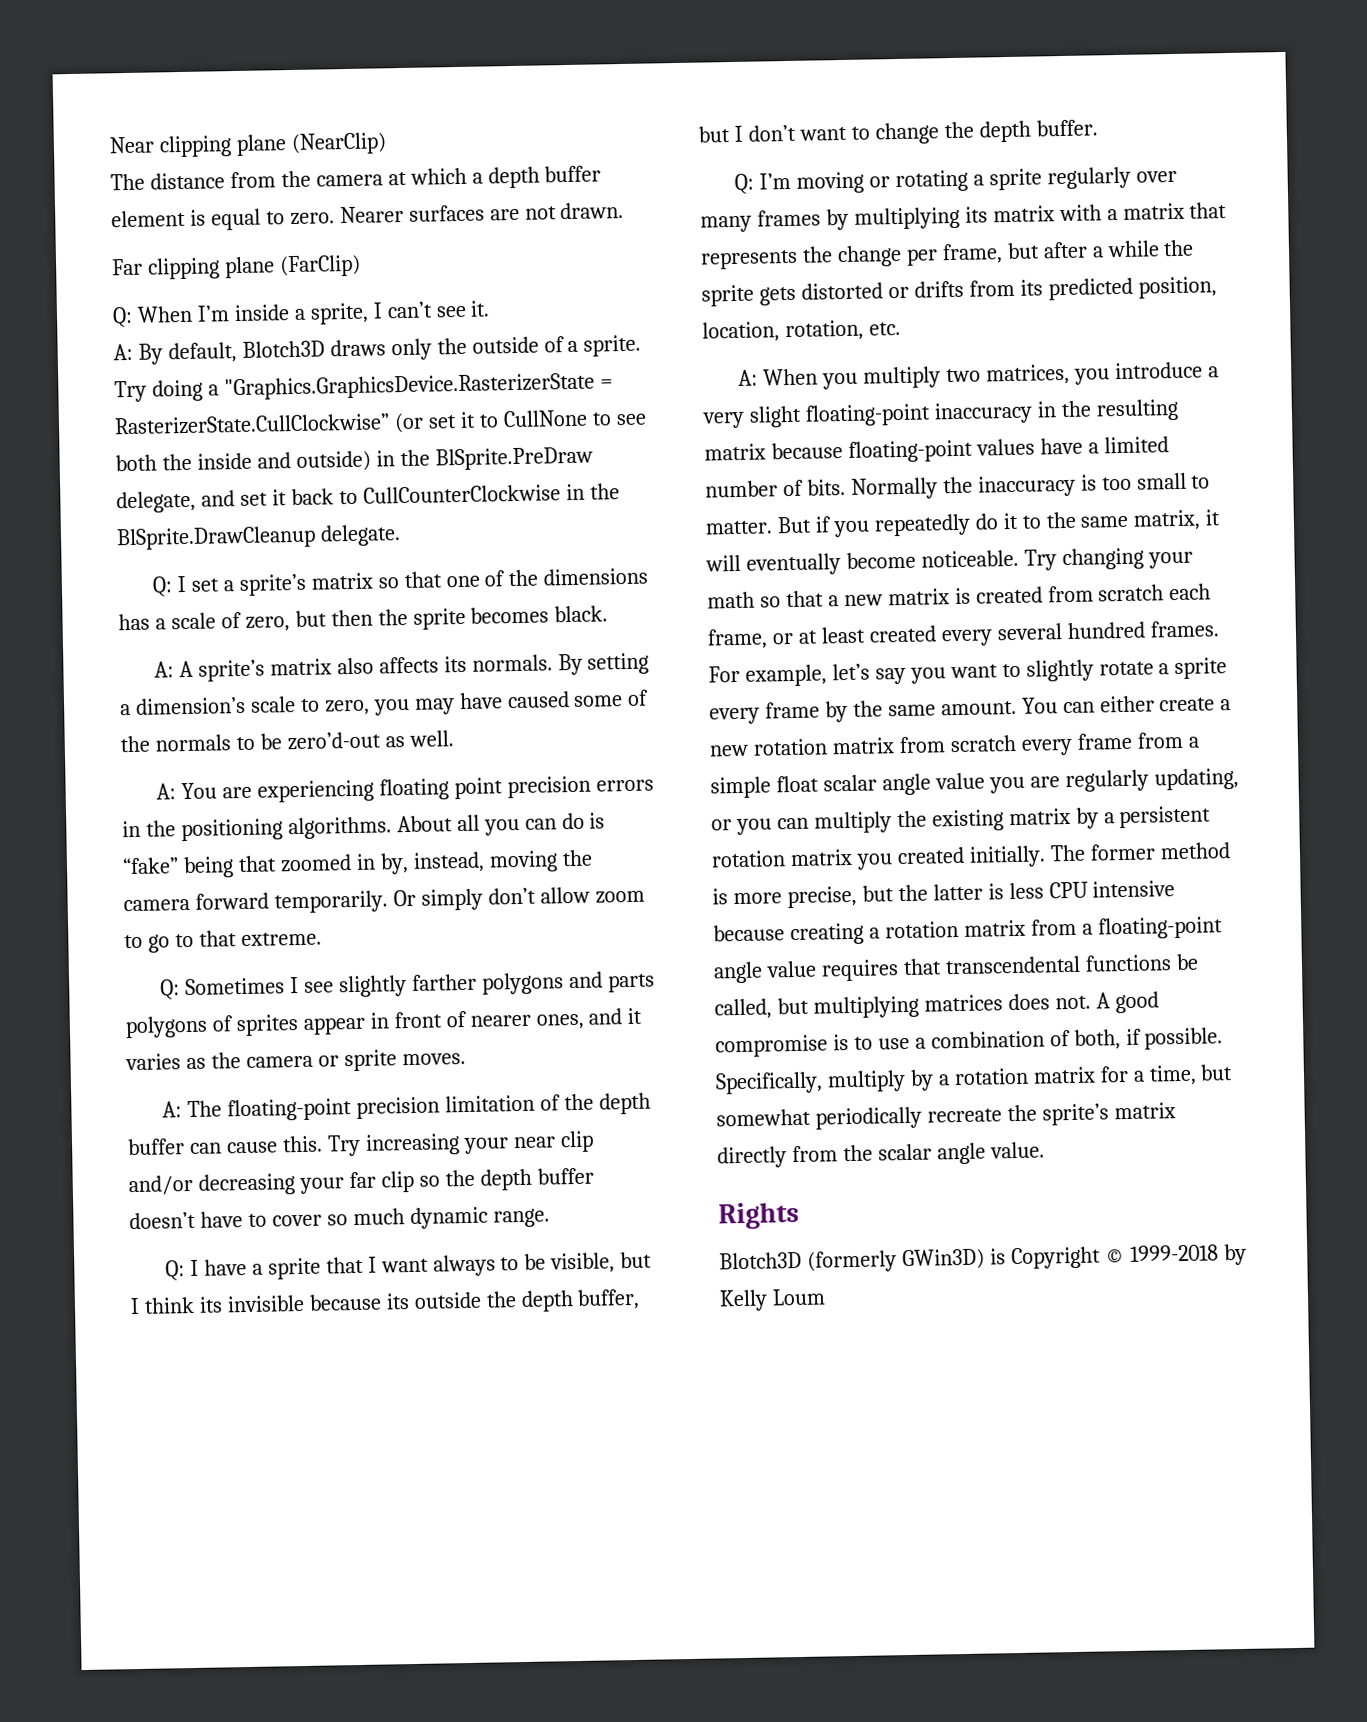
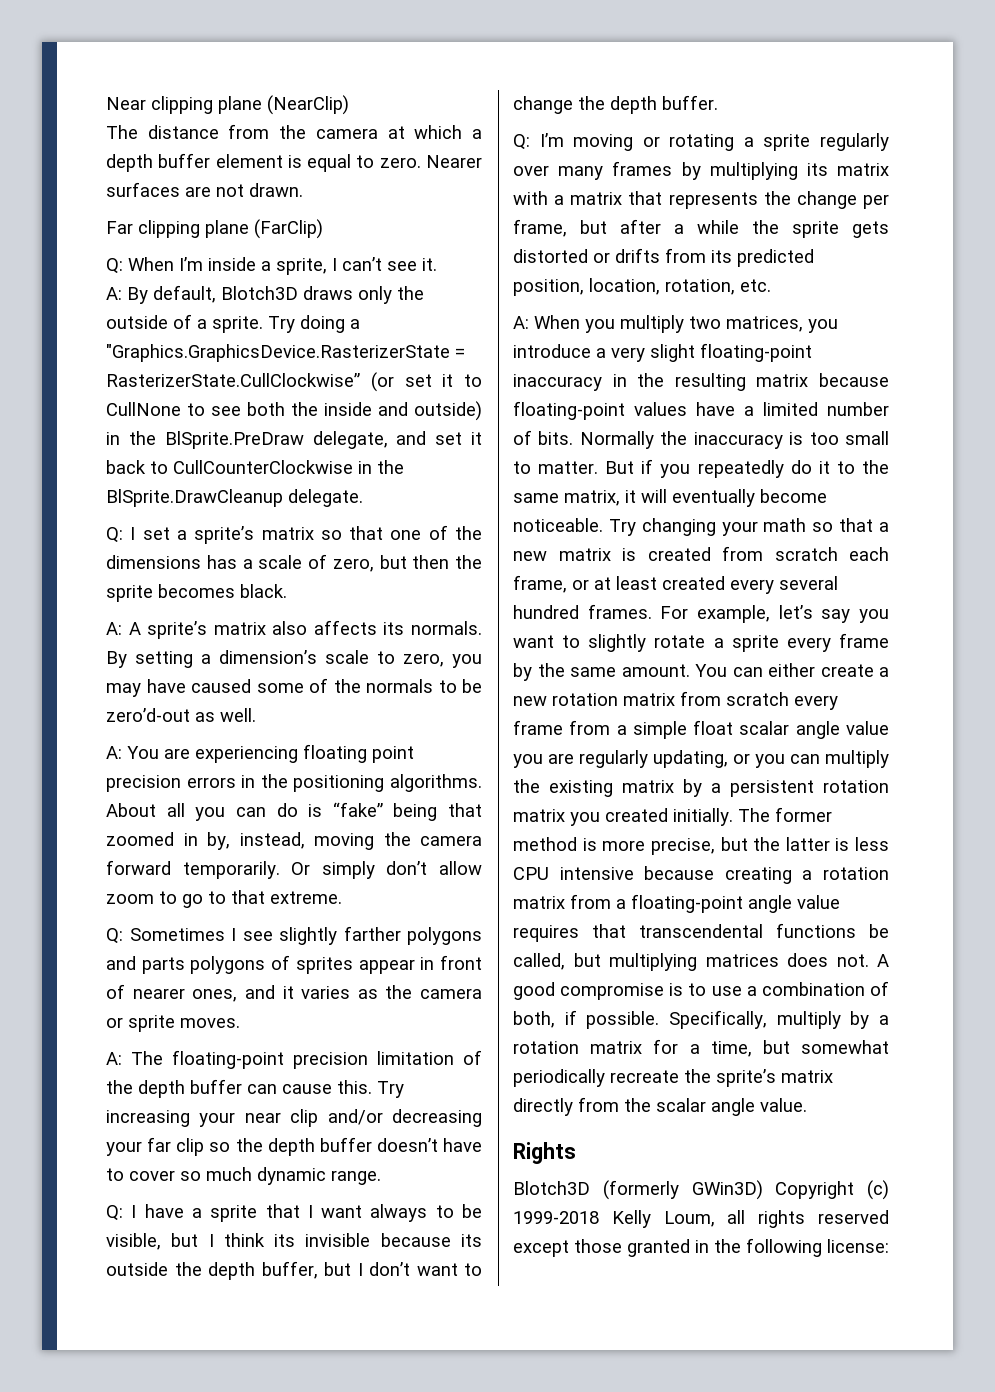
- Blotch3D (formerly GWin3D) is Copyright © 1999-2018 by Kelly Loum
+ Blotch3D (formerly GWin3D) Copyright (c) 1999-2018 Kelly Loum, all rights reserved except those granted in the following license:

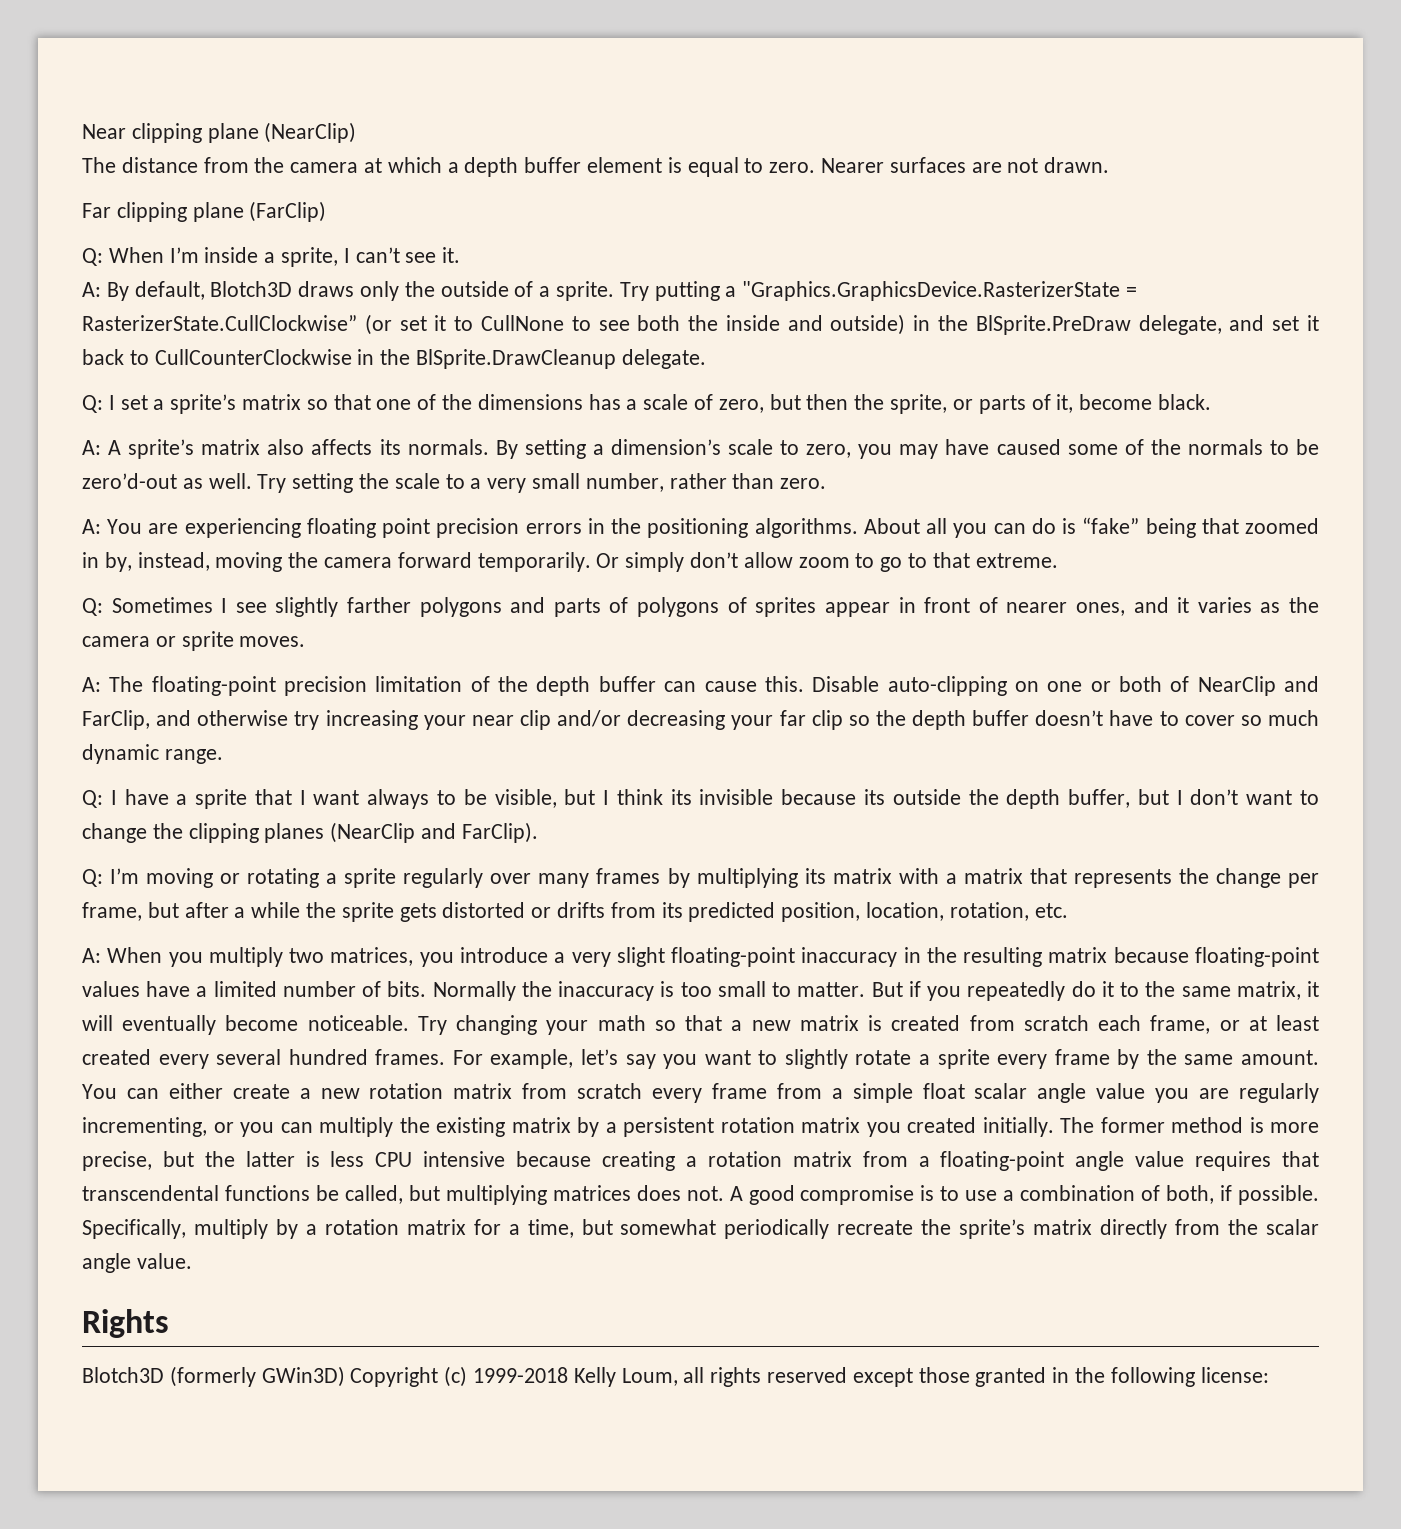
- Try doing a "Graphics.GraphicsDevice.RasterizerState = RasterizerState.CullClockwise” (or set it to CullNone to see both the inside and outside) in the BlSprite.PreDraw delegate, and set it back to CullCounterClockwise in the BlSprite.DrawCleanup delegate.
+ Try putting a "Graphics.GraphicsDevice.RasterizerState = RasterizerState.CullClockwise” (or set it to CullNone to see both the inside and outside) in the BlSprite.PreDraw delegate, and set it back to CullCounterClockwise in the BlSprite.DrawCleanup delegate.
- Q: I set a sprite’s matrix so that one of the dimensions has a scale of zero, but then the sprite becomes black.
+ Q: I set a sprite’s matrix so that one of the dimensions has a scale of zero, but then the sprite, or parts of it, become black.
+ Try setting the scale to a very small number, rather than zero.
- Q: Sometimes I see slightly farther polygons and parts polygons of sprites appear in front of nearer ones, and it varies as the camera or sprite moves.
+ Q: Sometimes I see slightly farther polygons and parts of polygons of sprites appear in front of nearer ones, and it varies as the camera or sprite moves.
- Try increasing your near clip and/or decreasing your far clip so the depth buffer doesn’t have to cover so much dynamic range.
+ Disable auto-clipping on one or both of NearClip and FarClip, and otherwise try increasing your near clip and/or decreasing your far clip so the depth buffer doesn’t have to cover so much dynamic range.
- Q: I have a sprite that I want always to be visible, but I think its invisible because its outside the depth buffer, but I don’t want to change the depth buffer.
+ Q: I have a sprite that I want always to be visible, but I think its invisible because its outside the depth buffer, but I don’t want to change the clipping planes (NearClip and FarClip).
- You can either create a new rotation matrix from scratch every frame from a simple float scalar angle value you are regularly updating, or you can multiply the existing matrix by a persistent rotation matrix you created initially.
+ You can either create a new rotation matrix from scratch every frame from a simple float scalar angle value you are regularly incrementing, or you can multiply the existing matrix by a persistent rotation matrix you created initially.

